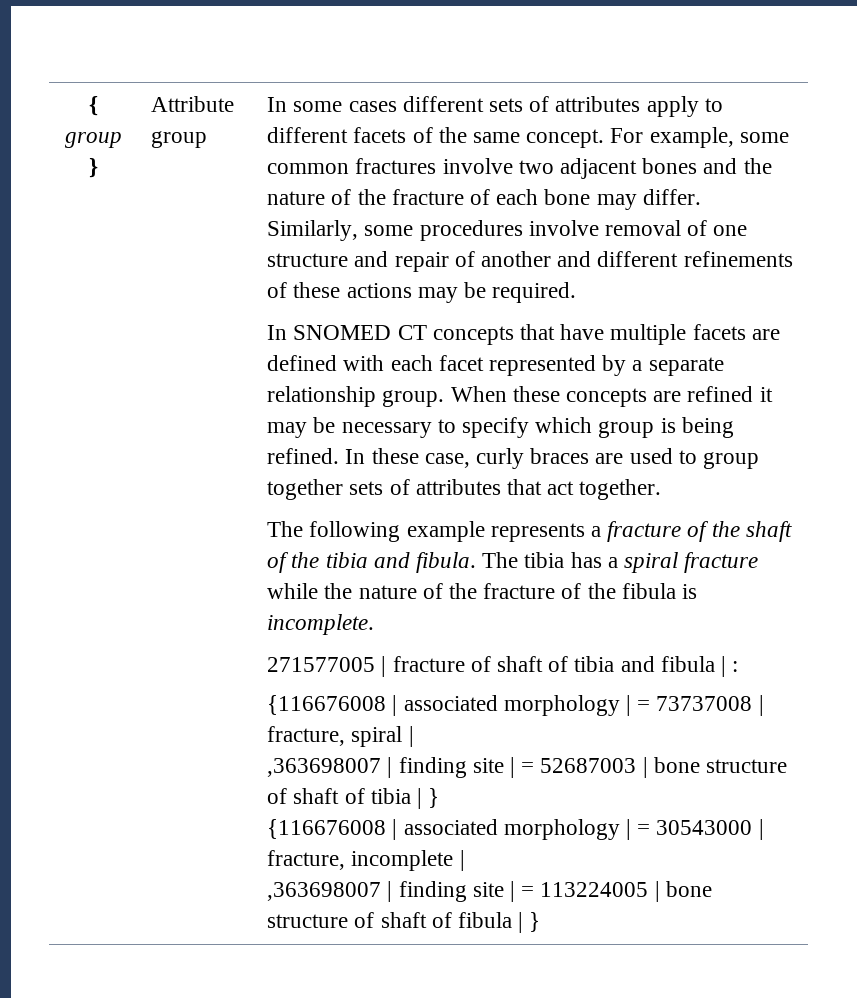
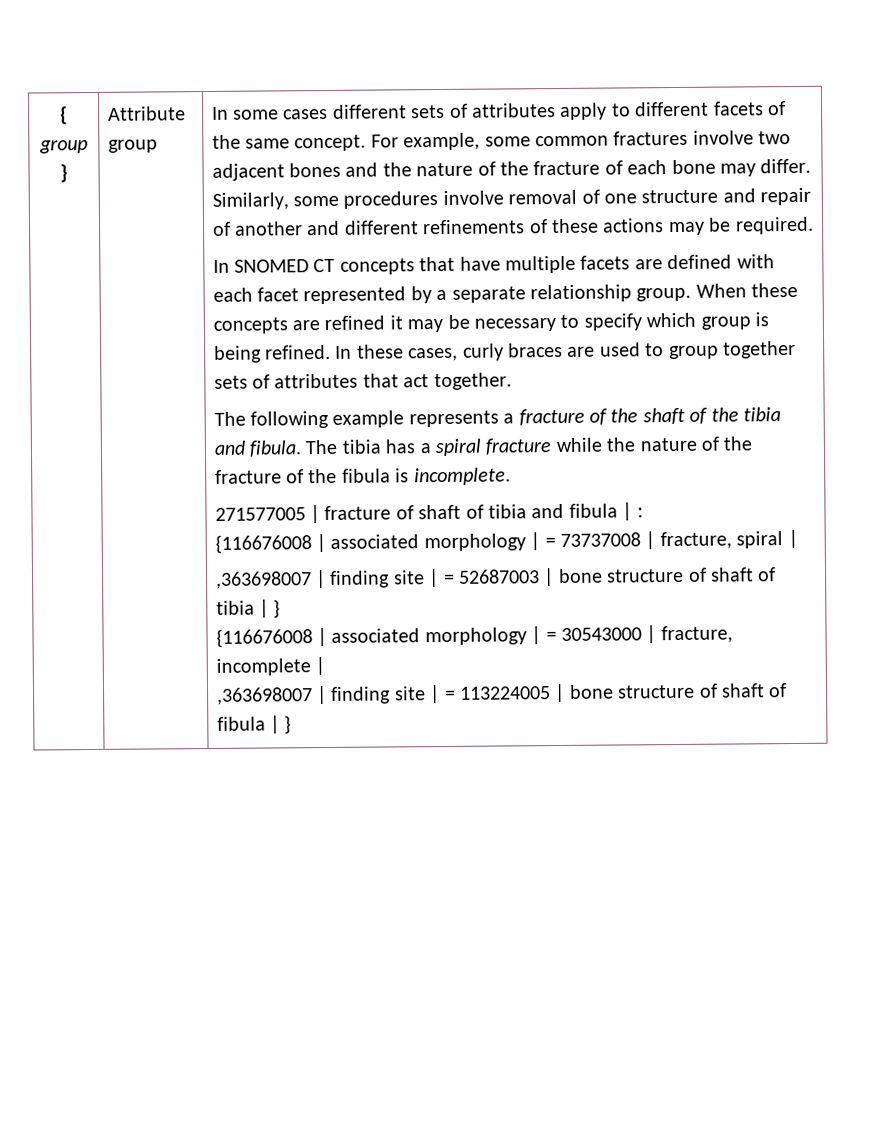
- In these case, curly braces are used to group together sets of attributes that act together.
+ In these cases, curly braces are used to group together sets of attributes that act together.

